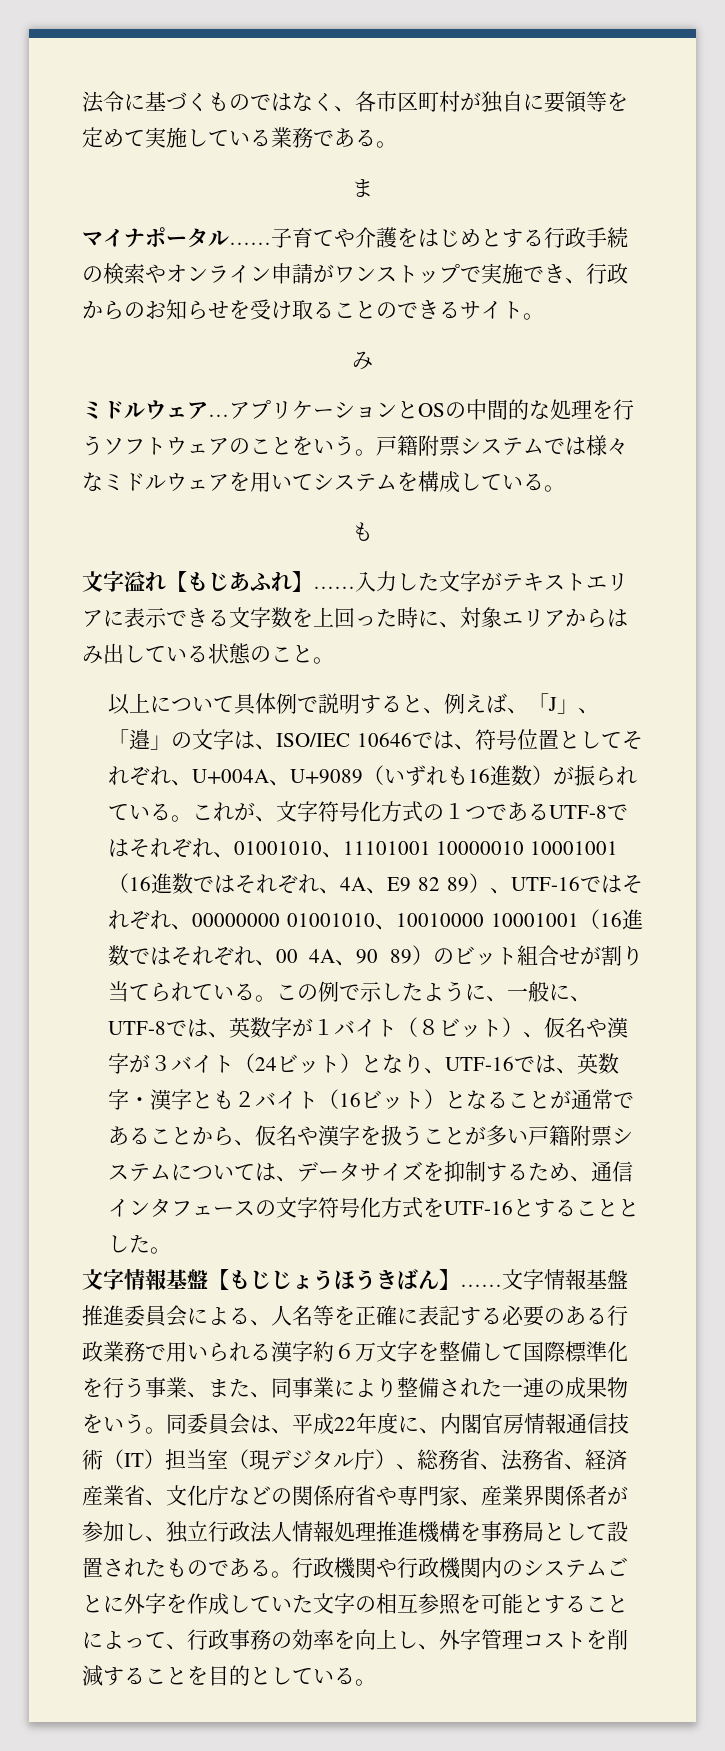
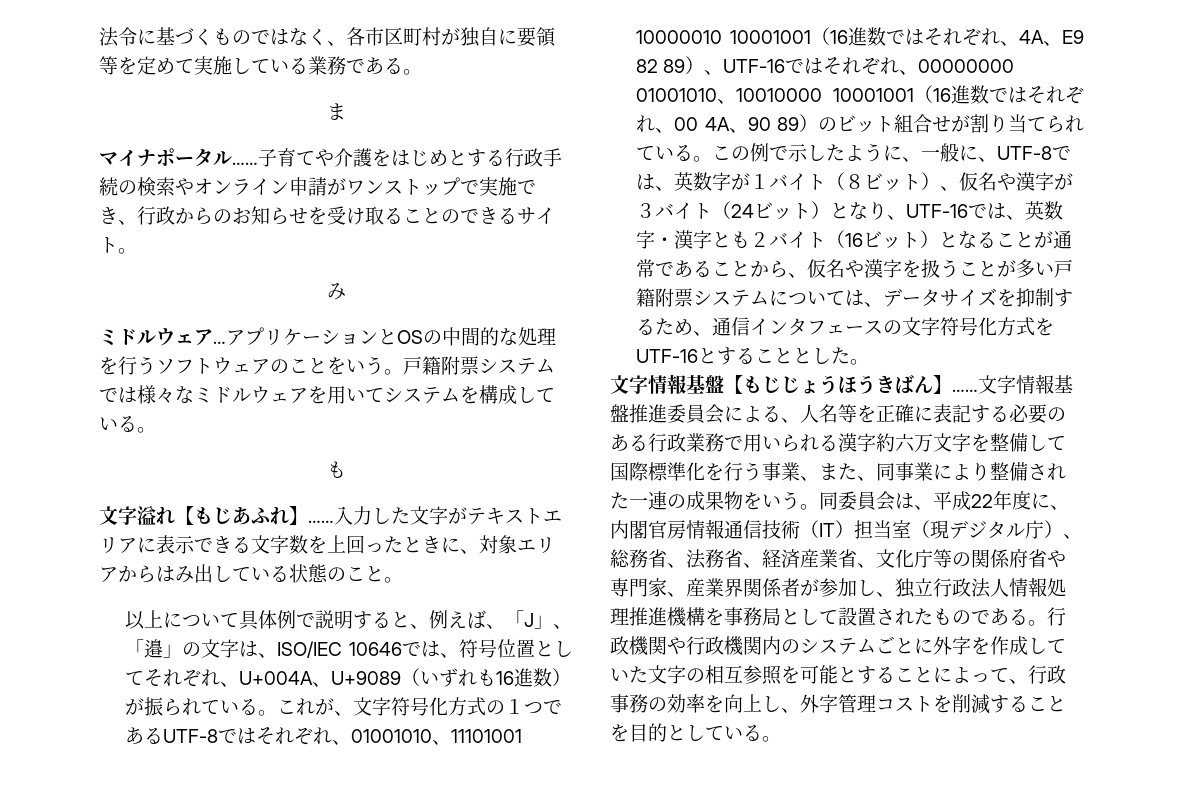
- 入力した文字がテキストエリアに表示できる文字数を上回った時に、対象エリアからはみ出している状態のこと。
+ 入力した文字がテキストエリアに表示できる文字数を上回ったときに、対象エリアからはみ出している状態のこと。
- 文字情報基盤推進委員会による、人名等を正確に表記する必要のある行政業務で用いられる漢字約６万文字を整備して国際標準化を行う事業、また、同事業により整備された一連の成果物をいう。
+ 文字情報基盤推進委員会による、人名等を正確に表記する必要のある行政業務で用いられる漢字約六万文字を整備して国際標準化を行う事業、また、同事業により整備された一連の成果物をいう。
- 同委員会は、平成22年度に、内閣官房情報通信技術（IT）担当室（現デジタル庁）、総務省、法務省、経済産業省、文化庁などの関係府省や専門家、産業界関係者が参加し、独立行政法人情報処理推進機構を事務局として設置されたものである。
+ 同委員会は、平成22年度に、内閣官房情報通信技術（IT）担当室（現デジタル庁）、総務省、法務省、経済産業省、文化庁等の関係府省や専門家、産業界関係者が参加し、独立行政法人情報処理推進機構を事務局として設置されたものである。

